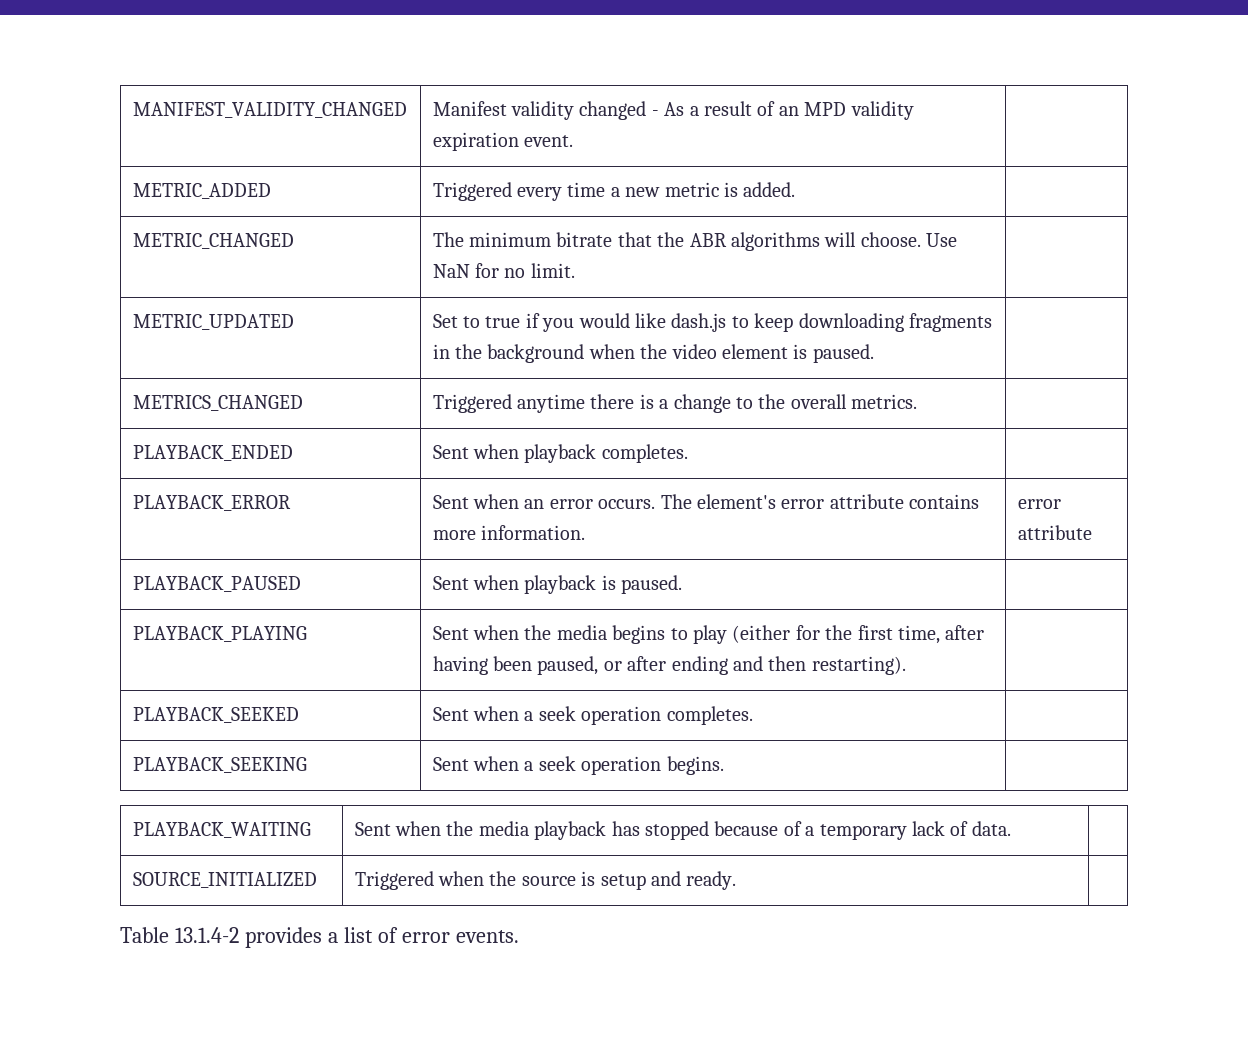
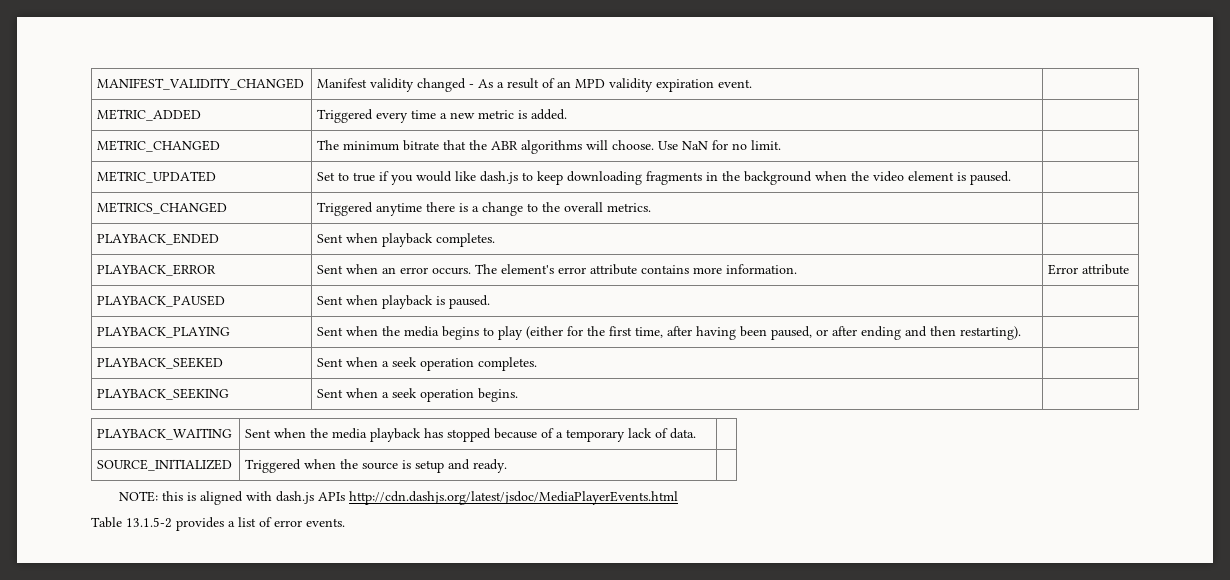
- PLAYBACK_ERROR | Sent when an error occurs. The element's error attribute contains more information. | error attribute
+ PLAYBACK_ERROR | Sent when an error occurs. The element's error attribute contains more information. | Error attribute
+ NOTE: this is aligned with dash.js APIs http://cdn.dashjs.org/latest/jsdoc/MediaPlayerEvents.html
- Table 13.1.4-2 provides a list of error events.
+ Table 13.1.5-2 provides a list of error events.

